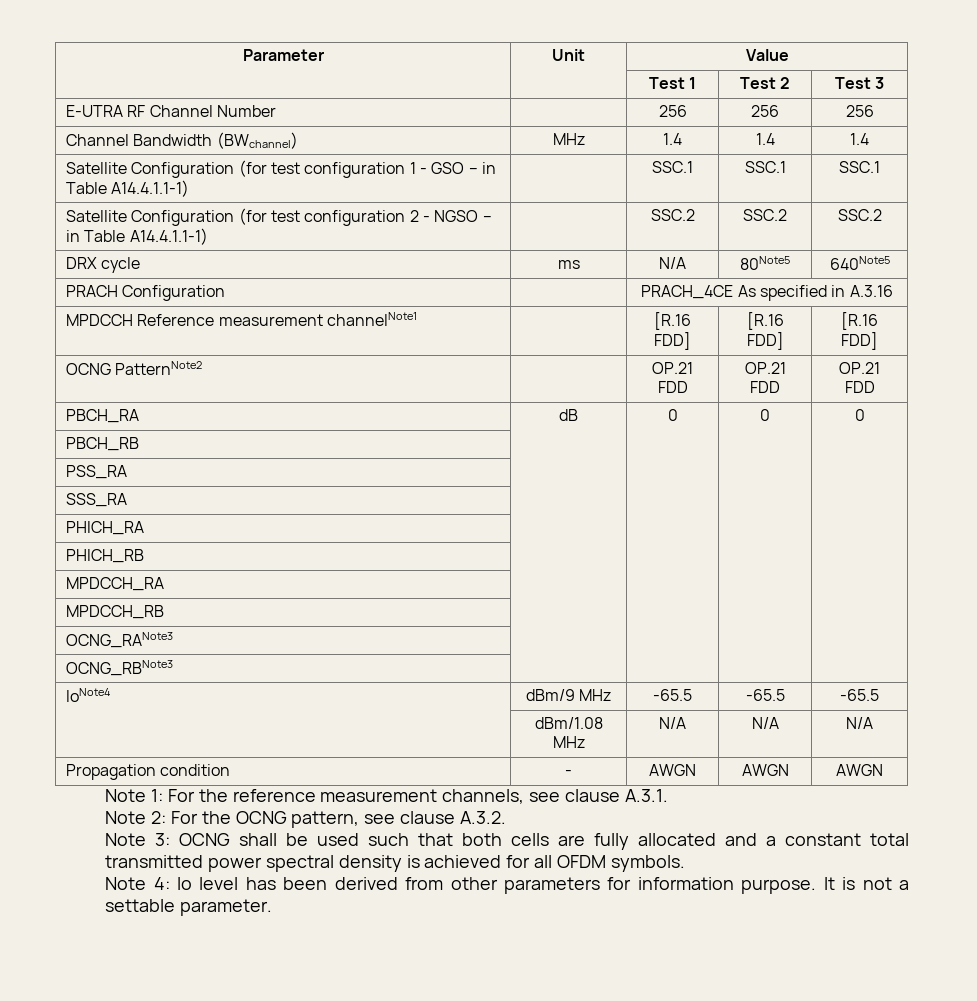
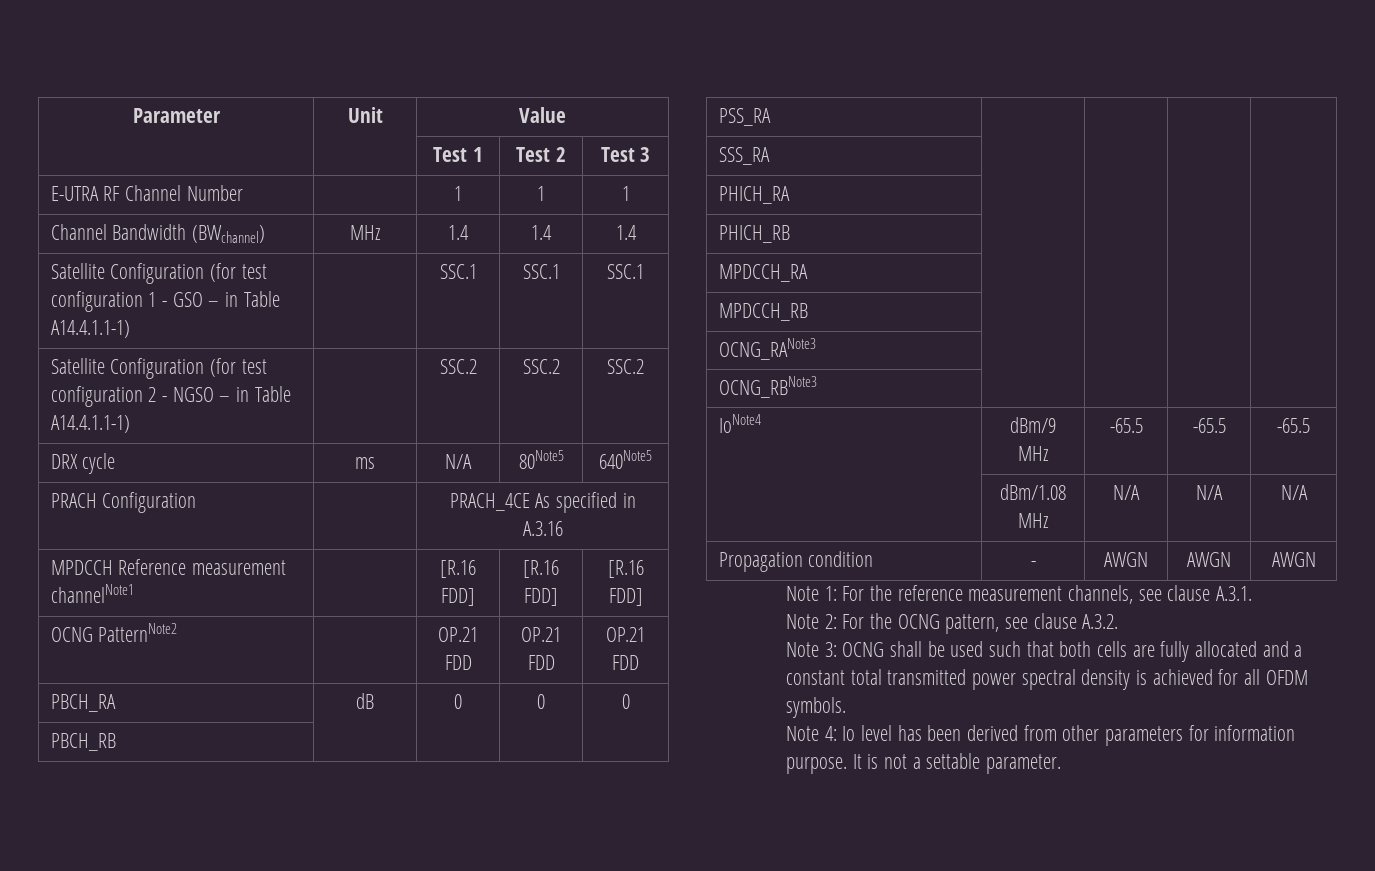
- E-UTRA RF Channel Number | | 256 | 256 | 256
+ E-UTRA RF Channel Number | | 1 | 1 | 1

